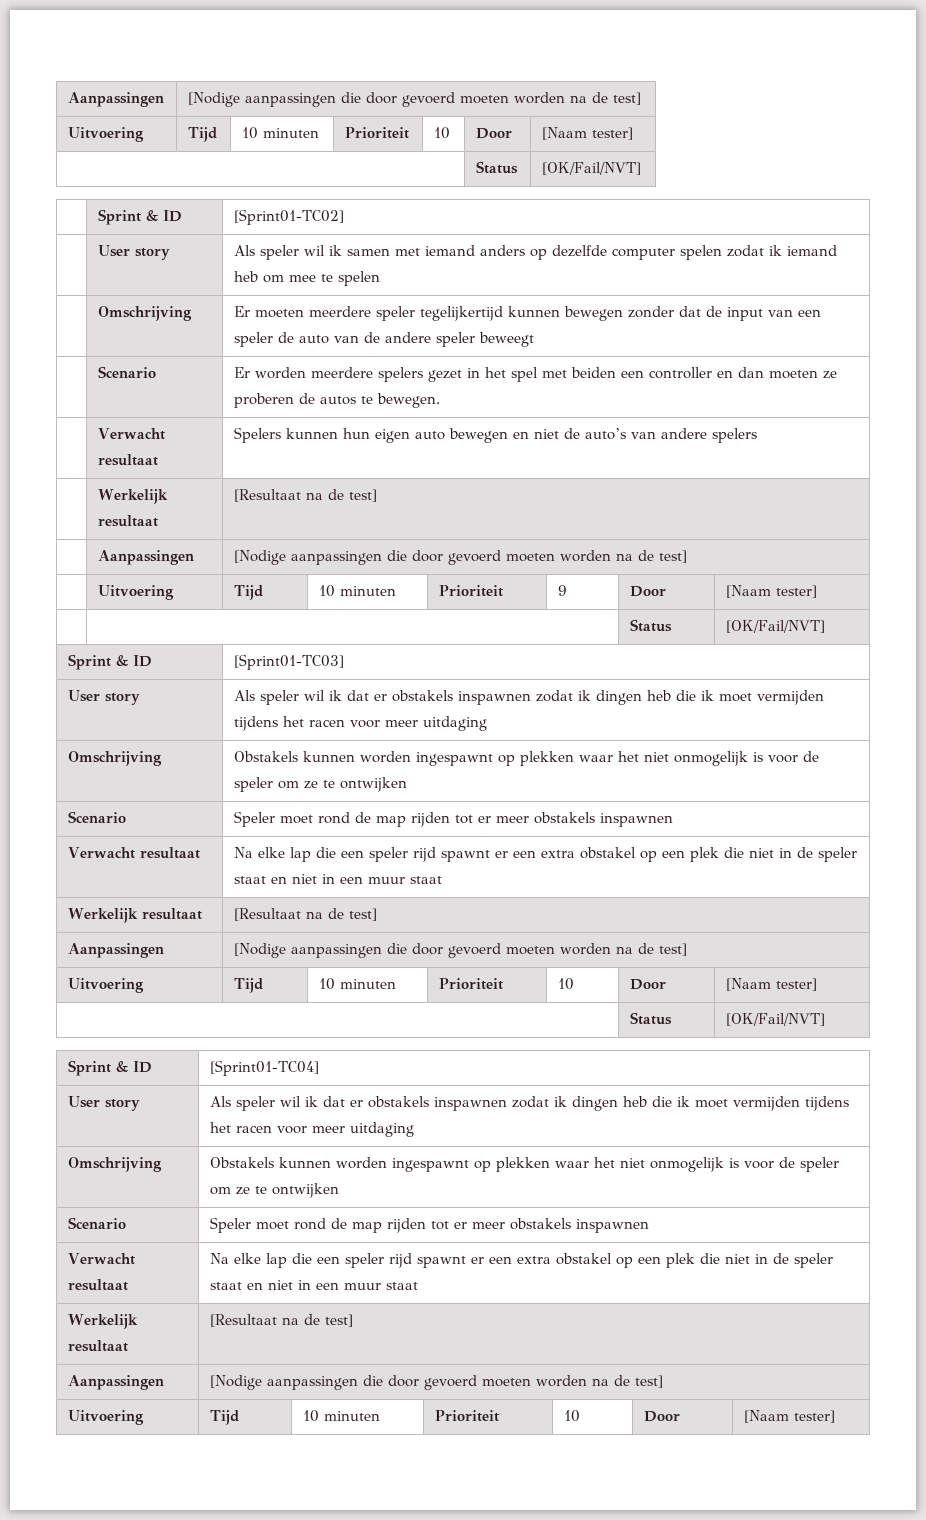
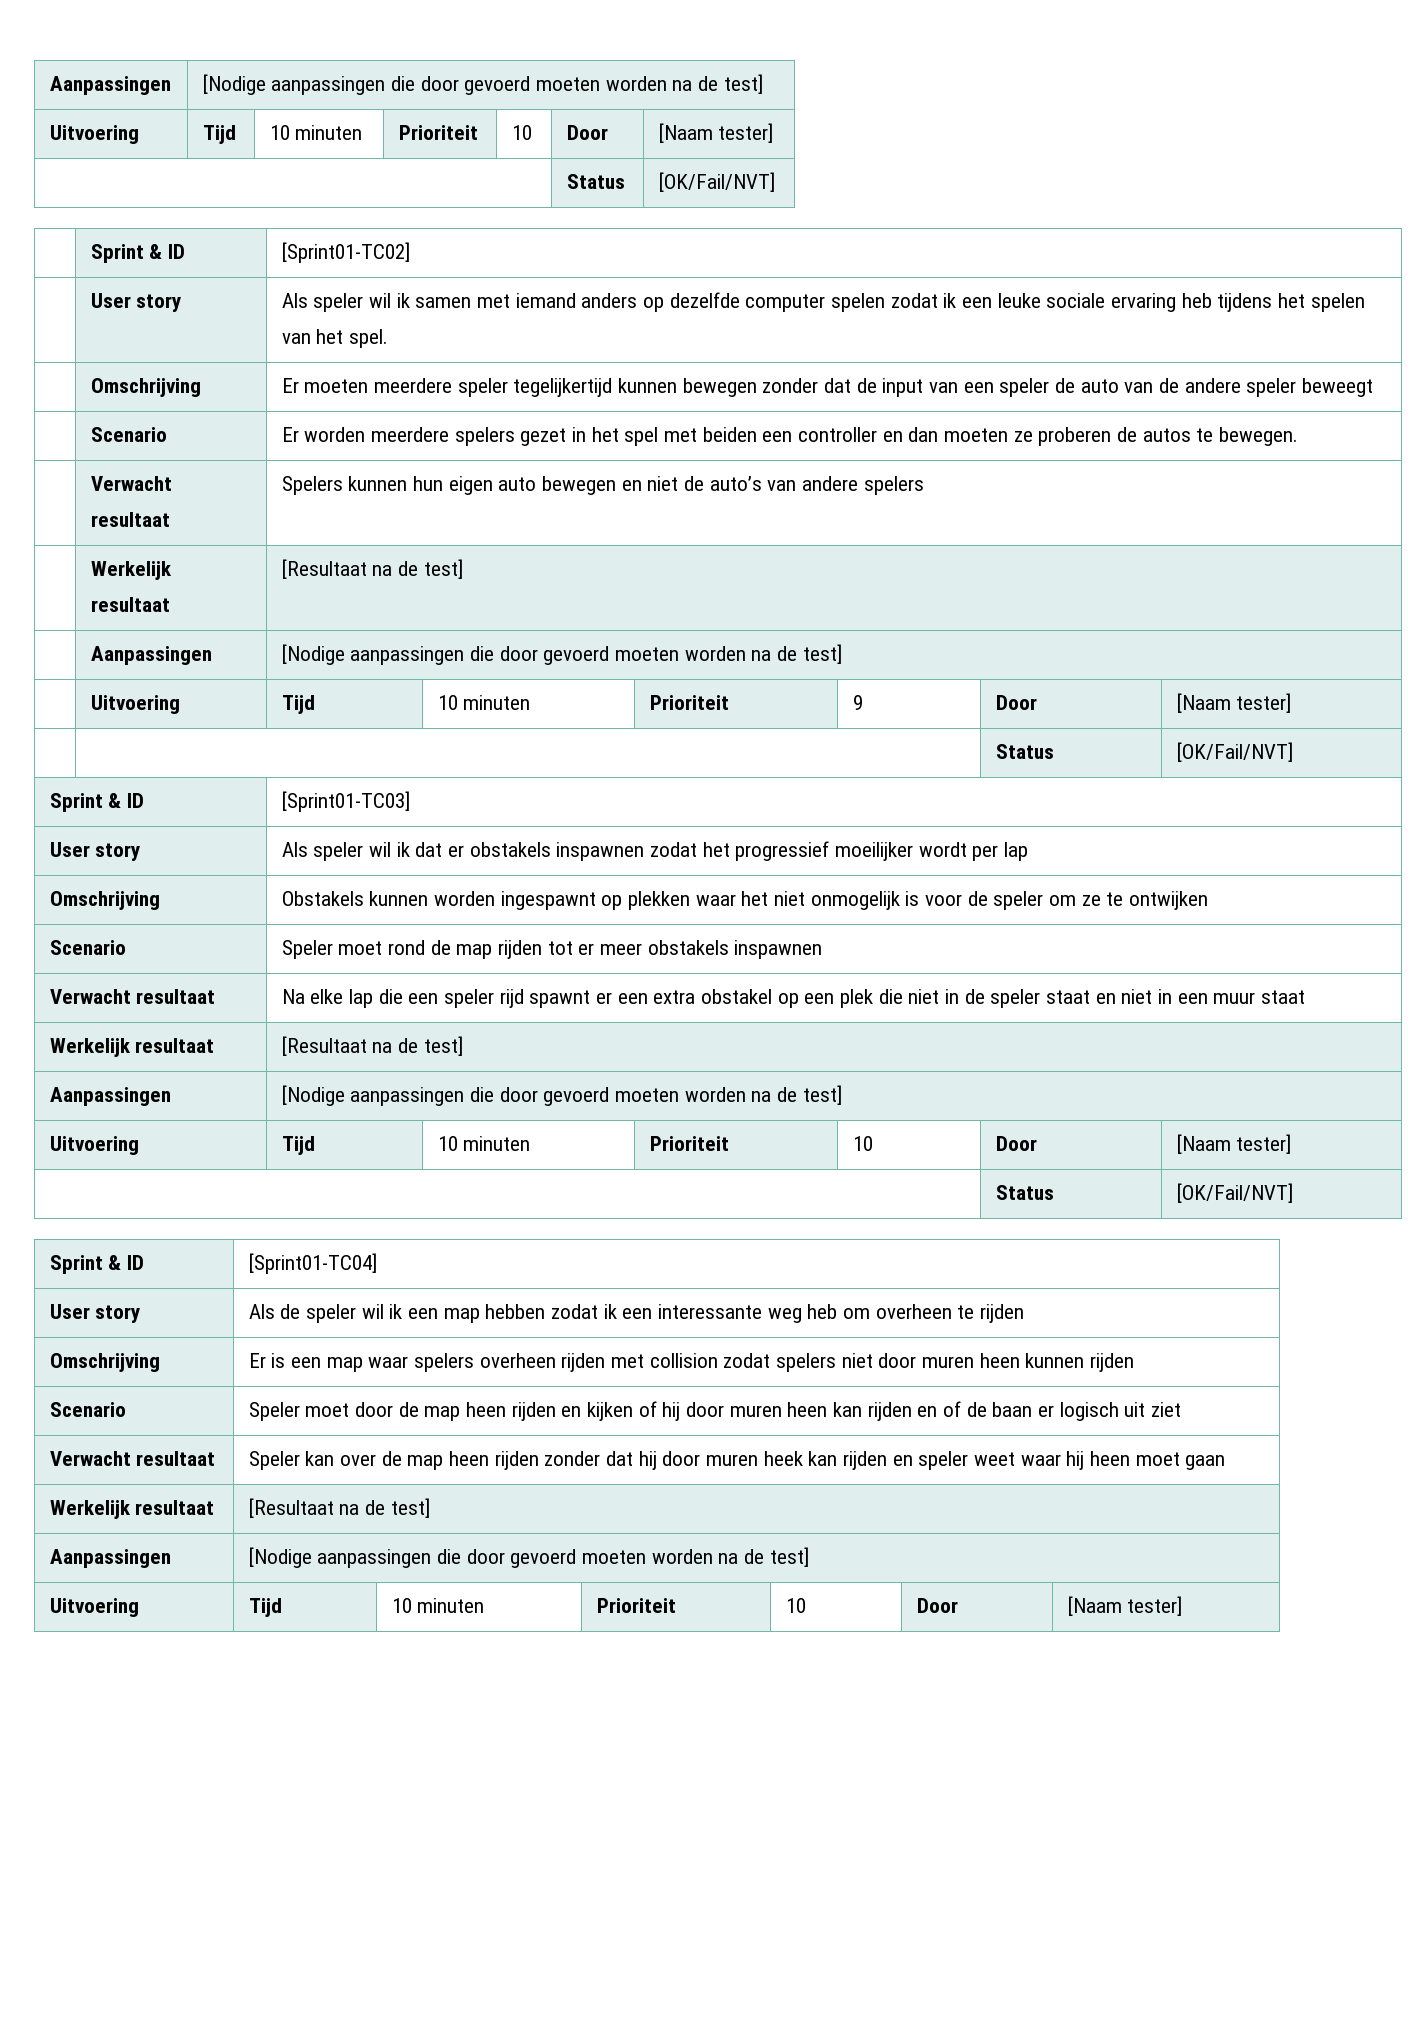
- | User story | Als speler wil ik samen met iemand anders op dezelfde computer spelen zodat ik iemand heb om mee te spelen
+ | User story | Als speler wil ik samen met iemand anders op dezelfde computer spelen zodat ik een leuke sociale ervaring heb tijdens het spelen van het spel.
  Sprint & ID | [Sprint01-TC03]
- User story | Als speler wil ik dat er obstakels inspawnen zodat ik dingen heb die ik moet vermijden tijdens het racen voor meer uitdaging
+ User story | Als speler wil ik dat er obstakels inspawnen zodat het progressief moeilijker wordt per lap
  Sprint & ID | [Sprint01-TC04]
- User story | Als speler wil ik dat er obstakels inspawnen zodat ik dingen heb die ik moet vermijden tijdens het racen voor meer uitdaging
- Omschrijving | Obstakels kunnen worden ingespawnt op plekken waar het niet onmogelijk is voor de speler om ze te ontwijken
- Scenario | Speler moet rond de map rijden tot er meer obstakels inspawnen
- Verwacht resultaat | Na elke lap die een speler rijd spawnt er een extra obstakel op een plek die niet in de speler staat en niet in een muur staat
+ User story | Als de speler wil ik een map hebben zodat ik een interessante weg heb om overheen te rijden
+ Omschrijving | Er is een map waar spelers overheen rijden met collision zodat spelers niet door muren heen kunnen rijden
+ Scenario | Speler moet door de map heen rijden en kijken of hij door muren heen kan rijden en of de baan er logisch uit ziet
+ Verwacht resultaat | Speler kan over de map heen rijden zonder dat hij door muren heek kan rijden en speler weet waar hij heen moet gaan

